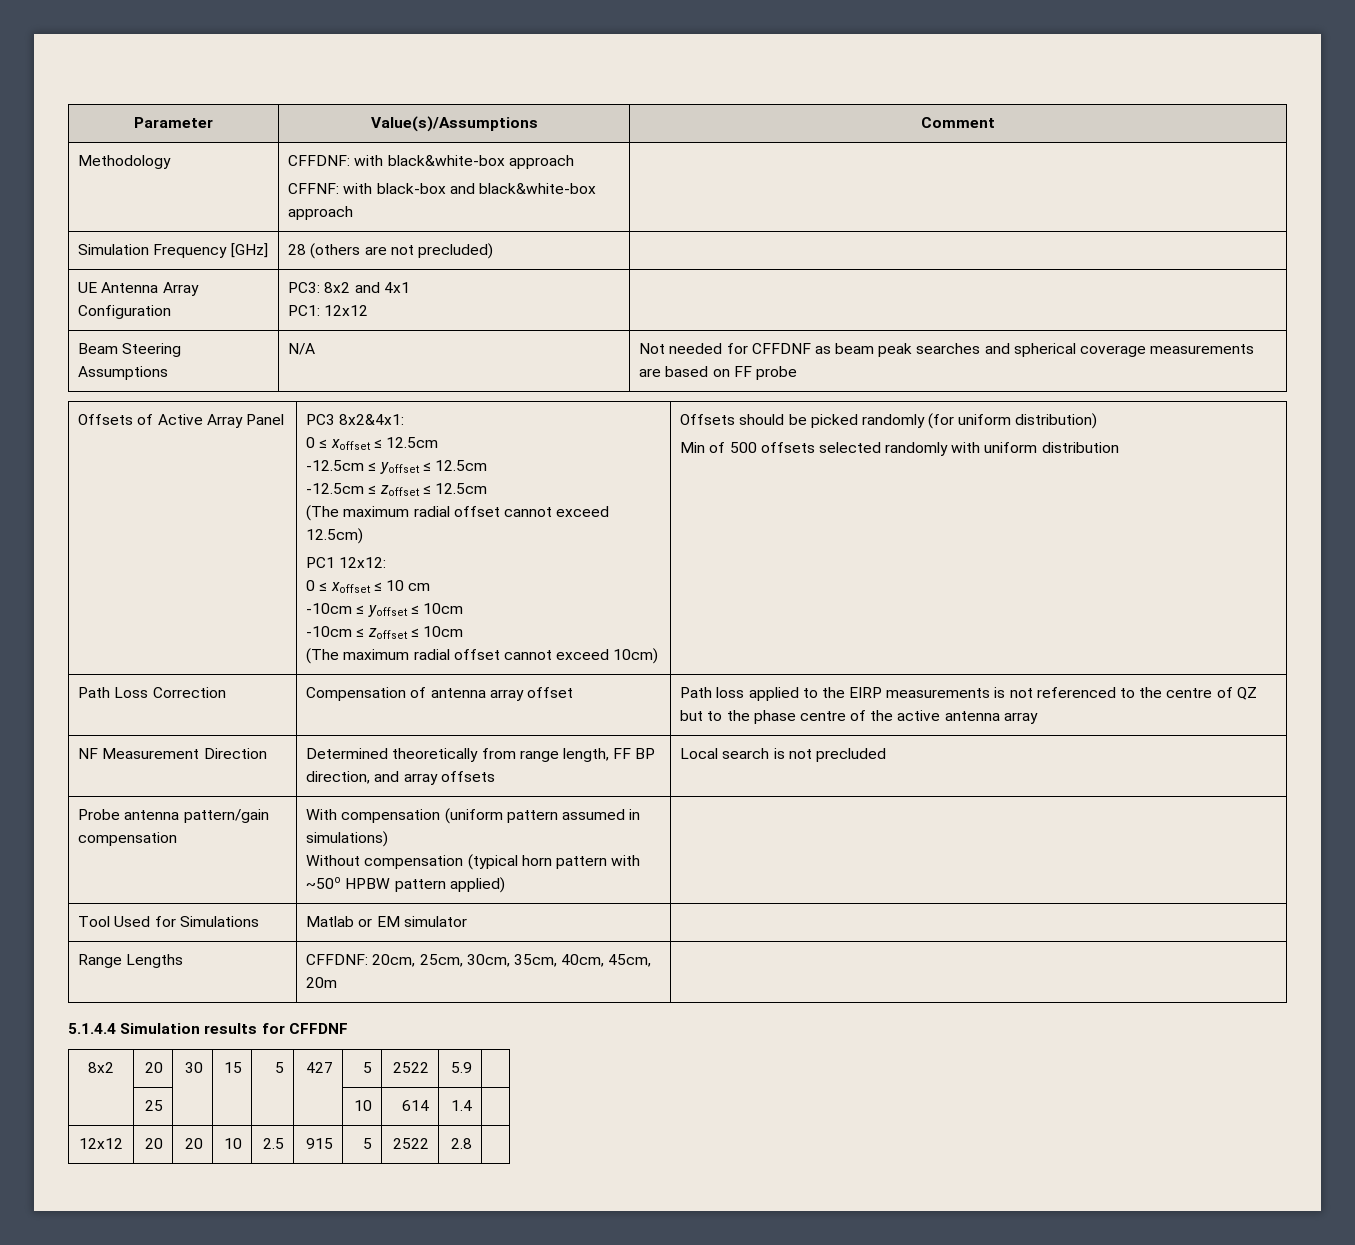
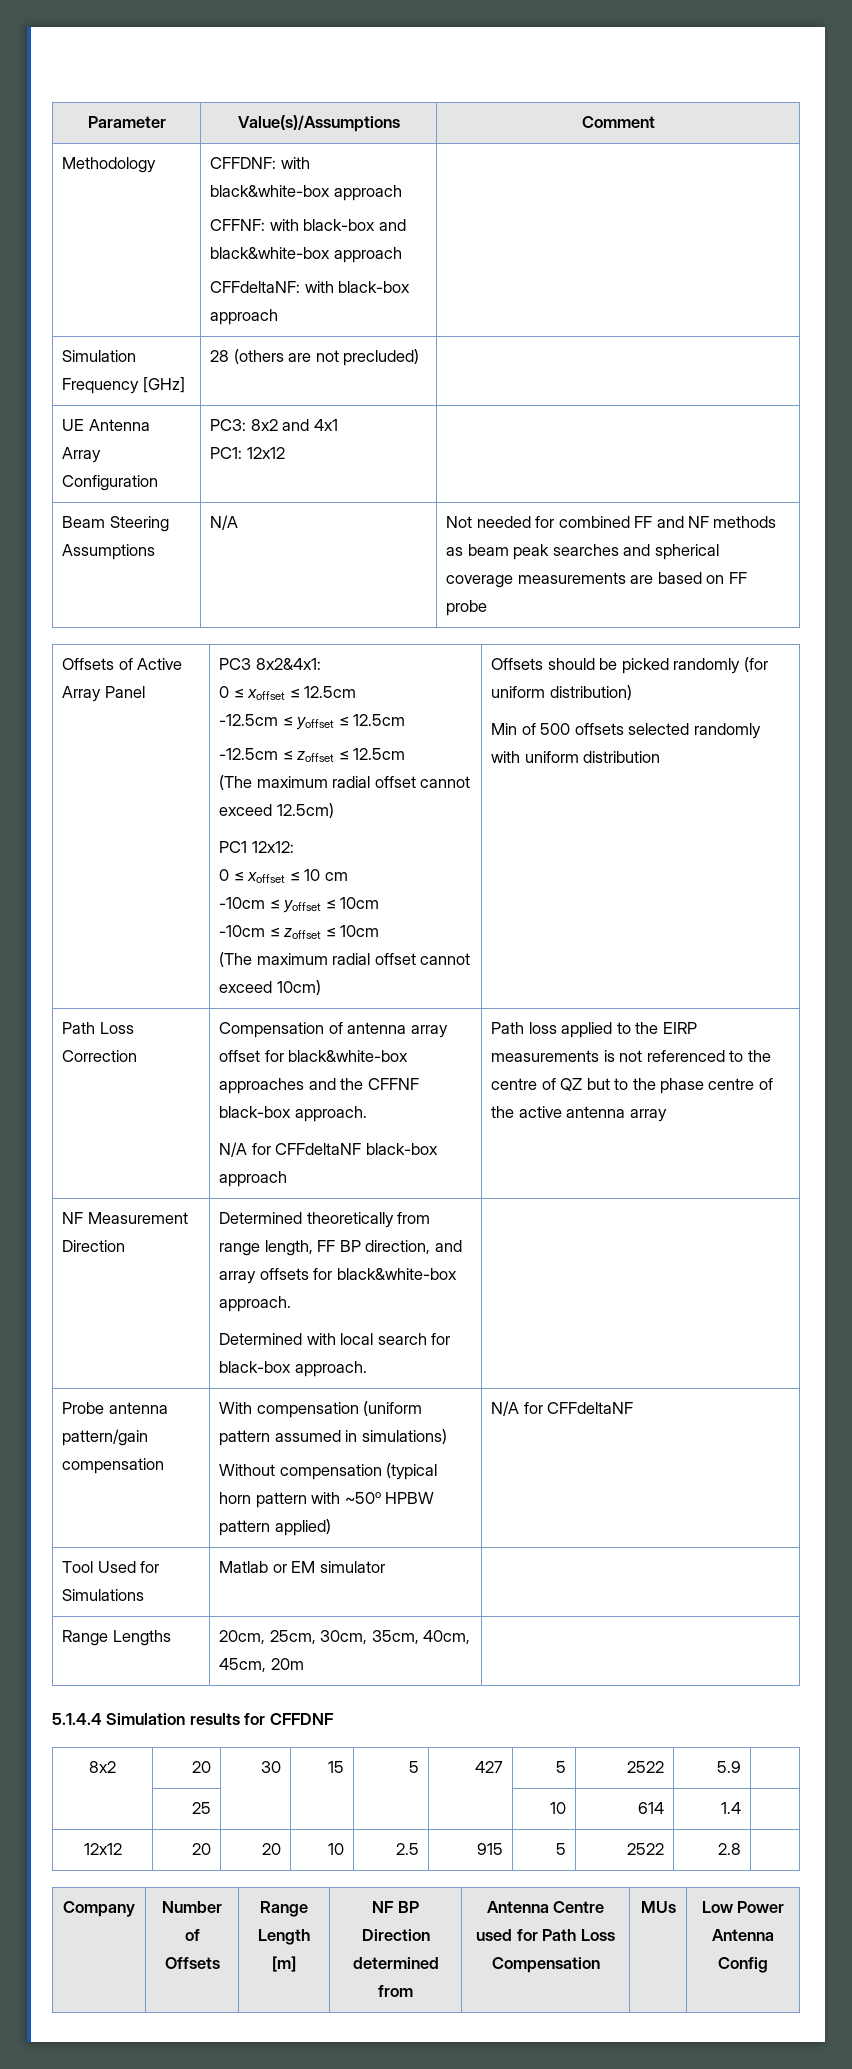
  Methodology | CFFDNF: with black&white-box approach
- CFFNF: with black-box and black&white-box approach |
+ CFFNF: with black-box and black&white-box approach
+ CFFdeltaNF: with black-box approach |
- Beam Steering Assumptions | N/A | Not needed for CFFDNF as beam peak searches and spherical coverage measurements are based on FF probe
+ Beam Steering Assumptions | N/A | Not needed for combined FF and NF methods as beam peak searches and spherical coverage measurements are based on FF probe
- Compensation of antenna array offset
+ Compensation of antenna array offset for black&white-box approaches and the CFFNF black-box approach.
+ N/A for CFFdeltaNF black-box approach
- NF Measurement Direction | Determined theoretically from range length, FF BP direction, and array offsets | Local search is not precluded
+ NF Measurement Direction | Determined theoretically from range length, FF BP direction, and array offsets for black&white-box approach.
+ Determined with local search for black-box approach. |
  Probe antenna pattern/gain compensation | With compensation (uniform pattern assumed in simulations)
- Without compensation (typical horn pattern with ~50o HPBW pattern applied) |
+ Without compensation (typical horn pattern with ~50o HPBW pattern applied) | N/A for CFFdeltaNF
- Range Lengths | CFFDNF: 20cm, 25cm, 30cm, 35cm, 40cm, 45cm, 20m |
+ Range Lengths | 20cm, 25cm, 30cm, 35cm, 40cm, 45cm, 20m |
+ Company | Number of Offsets | Range Length [m] | NF BP Direction determined from | Antenna Centre used for Path Loss Compensation | MUs | Low Power Antenna Config

